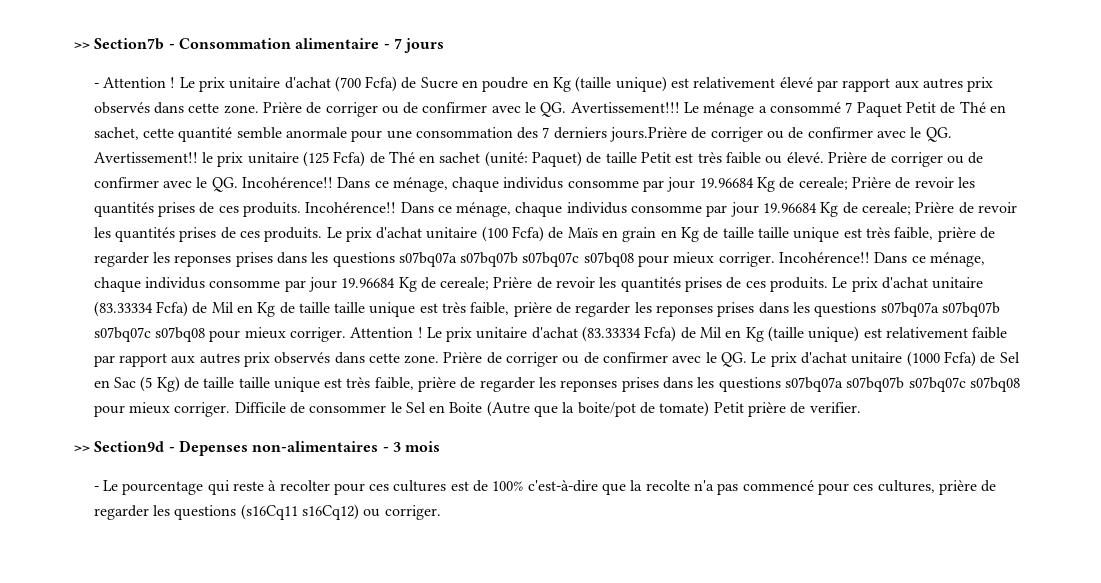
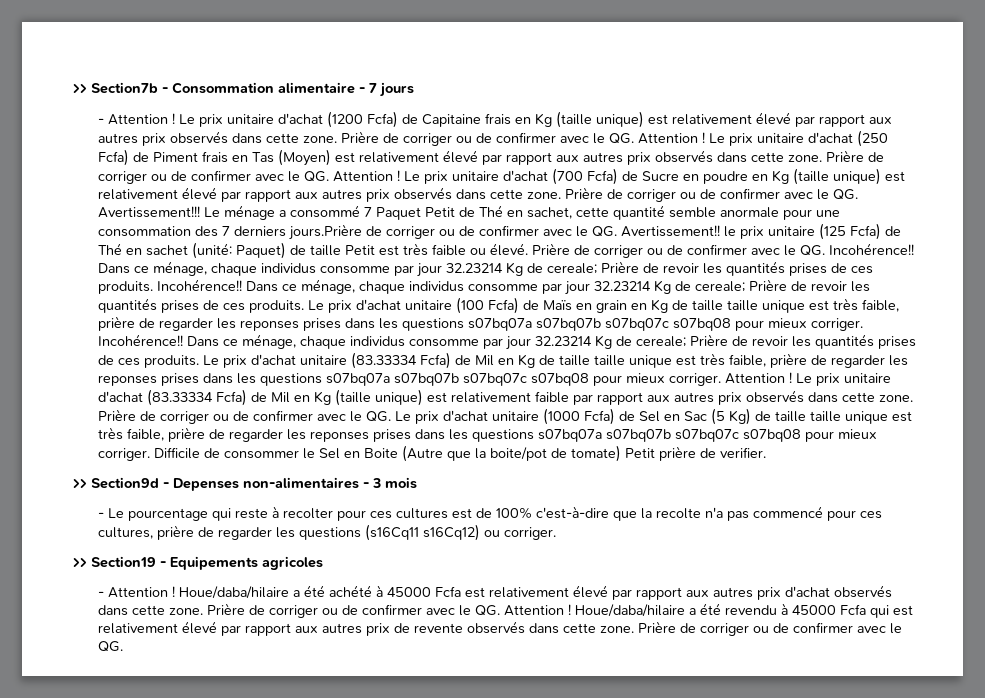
- Le prix unitaire d'achat (700 Fcfa) de Sucre en poudre en Kg (taille unique) est relativement élevé par rapport aux autres prix observés dans cette zone.
+ Le prix unitaire d'achat (1200 Fcfa) de Capitaine frais en Kg (taille unique) est relativement élevé par rapport aux autres prix observés dans cette zone. Prière de corriger ou de confirmer avec le QG. Attention ! Le prix unitaire d'achat (250 Fcfa) de Piment frais en Tas (Moyen) est relativement élevé par rapport aux autres prix observés dans cette zone. Prière de corriger ou de confirmer avec le QG. Attention ! Le prix unitaire d'achat (700 Fcfa) de Sucre en poudre en Kg (taille unique) est relativement élevé par rapport aux autres prix observés dans cette zone.
- Prière de corriger ou de confirmer avec le QG. Incohérence!! Dans ce ménage, chaque individus consomme par jour 19.96684 Kg de cereale; Prière de revoir les quantités prises de ces produits. Incohérence!! Dans ce ménage, chaque individus consomme par jour 19.96684 Kg de cereale; Prière de revoir les quantités prises de ces produits.
+ Prière de corriger ou de confirmer avec le QG. Incohérence!! Dans ce ménage, chaque individus consomme par jour 32.23214 Kg de cereale; Prière de revoir les quantités prises de ces produits. Incohérence!! Dans ce ménage, chaque individus consomme par jour 32.23214 Kg de cereale; Prière de revoir les quantités prises de ces produits.
- Le prix d'achat unitaire (100 Fcfa) de Maïs en grain en Kg de taille taille unique est très faible, prière de regarder les reponses prises dans les questions s07bq07a s07bq07b s07bq07c s07bq08 pour mieux corriger. Incohérence!! Dans ce ménage, chaque individus consomme par jour 19.96684 Kg de cereale; Prière de revoir les quantités prises de ces produits.
+ Le prix d'achat unitaire (100 Fcfa) de Maïs en grain en Kg de taille taille unique est très faible, prière de regarder les reponses prises dans les questions s07bq07a s07bq07b s07bq07c s07bq08 pour mieux corriger. Incohérence!! Dans ce ménage, chaque individus consomme par jour 32.23214 Kg de cereale; Prière de revoir les quantités prises de ces produits.
+ >> Section19 - Equipements agricoles
+ - Attention ! Houe/daba/hilaire a été achété à 45000 Fcfa est relativement élevé par rapport aux autres prix d'achat observés dans cette zone. Prière de corriger ou de confirmer avec le QG. Attention ! Houe/daba/hilaire a été revendu à 45000 Fcfa qui est relativement élevé par rapport aux autres prix de revente observés dans cette zone. Prière de corriger ou de confirmer avec le QG.

